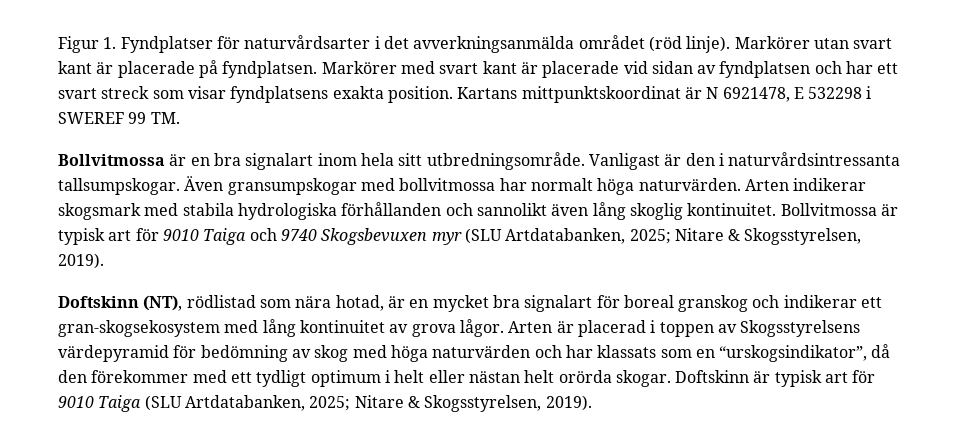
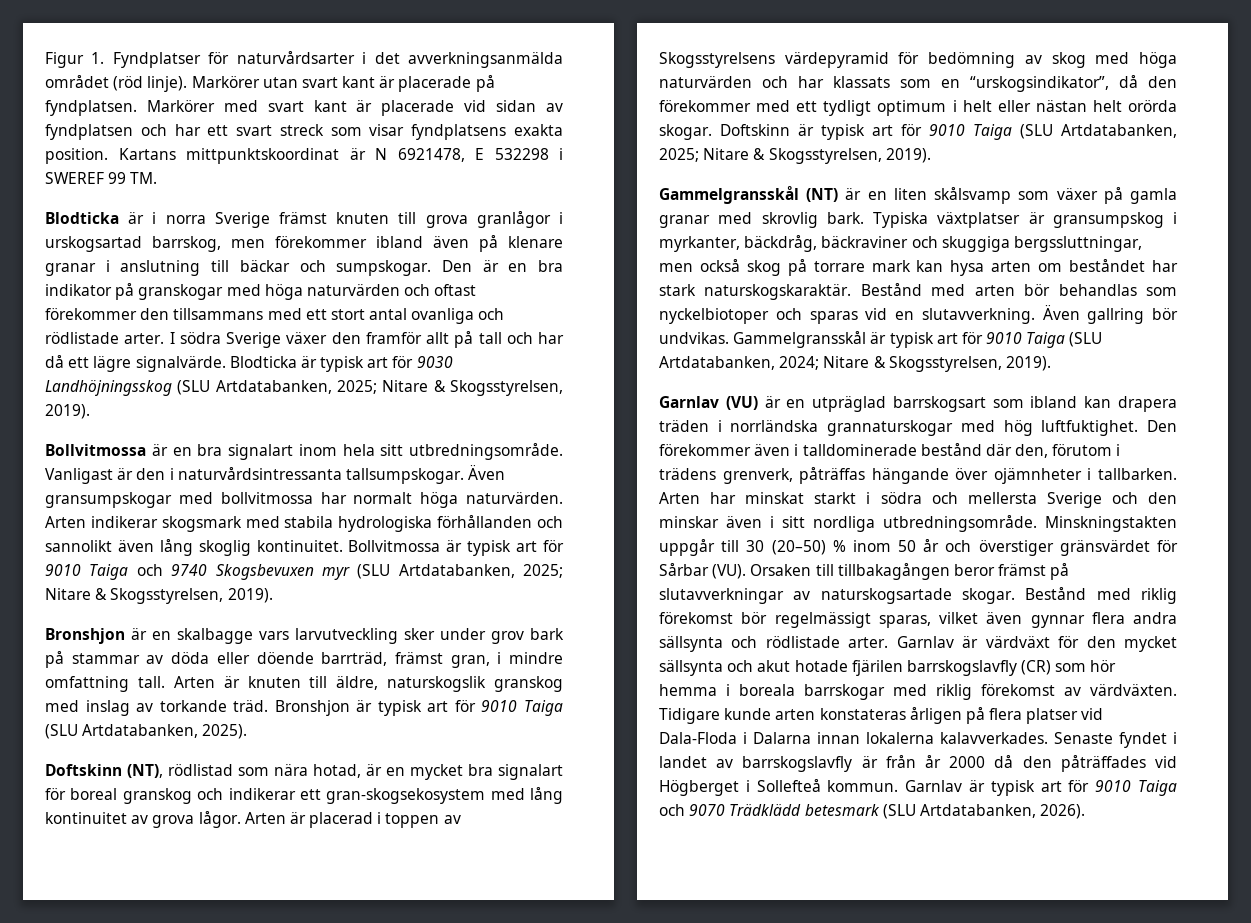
+ Blodticka är i norra Sverige främst knuten till grova granlågor i urskogsartad barrskog, men förekommer ibland även på klenare granar i anslutning till bäckar och sumpskogar. Den är en bra indikator på granskogar med höga naturvärden och oftast förekommer den tillsammans med ett stort antal ovanliga och rödlistade arter. I södra Sverige växer den framför allt på tall och har då ett lägre signalvärde. Blodticka är typisk art för 9030 Landhöjningsskog (SLU Artdatabanken, 2025; Nitare & Skogsstyrelsen, 2019).
+ Bronshjon är en skalbagge vars larvutveckling sker under grov bark på stammar av döda eller döende barrträd, främst gran, i mindre omfattning tall. Arten är knuten till äldre, naturskogslik granskog med inslag av torkande träd. Bronshjon är typisk art för 9010 Taiga (SLU Artdatabanken, 2025).
+ Gammelgransskål (NT) är en liten skålsvamp som växer på gamla granar med skrovlig bark. Typiska växtplatser är gransumpskog i myrkanter, bäckdråg, bäckraviner och skuggiga bergssluttningar, men också skog på torrare mark kan hysa arten om beståndet har stark naturskogskaraktär. Bestånd med arten bör behandlas som nyckelbiotoper och sparas vid en slutavverkning. Även gallring bör undvikas. Gammelgransskål är typisk art för 9010 Taiga (SLU Artdatabanken, 2024; Nitare & Skogsstyrelsen, 2019).
+ Garnlav (VU) är en utpräglad barrskogsart som ibland kan drapera träden i norrländska grannaturskogar med hög luftfuktighet. Den förekommer även i talldominerade bestånd där den, förutom i trädens grenverk, påträffas hängande över ojämnheter i tallbarken. Arten har minskat starkt i södra och mellersta Sverige och den minskar även i sitt nordliga utbredningsområde. Minskningstakten uppgår till 30 (20–50) % inom 50 år och överstiger gränsvärdet för Sårbar (VU). Orsaken till tillbakagången beror främst på slutavverkningar av naturskogsartade skogar. Bestånd med riklig förekomst bör regelmässigt sparas, vilket även gynnar flera andra sällsynta och rödlistade arter. Garnlav är värdväxt för den mycket sällsynta och akut hotade fjärilen barrskogslavfly (CR) som hör hemma i boreala barrskogar med riklig förekomst av värdväxten. Tidigare kunde arten konstateras årligen på flera platser vid Dala-Floda i Dalarna innan lokalerna kalavverkades. Senaste fyndet i landet av barrskogslavfly är från år 2000 då den påträffades vid Högberget i Sollefteå kommun. Garnlav är typisk art för 9010 Taiga och 9070 Trädklädd betesmark (SLU Artdatabanken, 2026).

